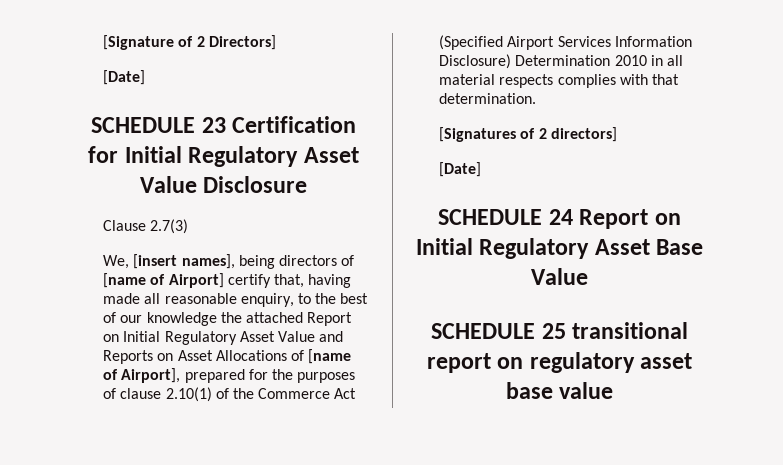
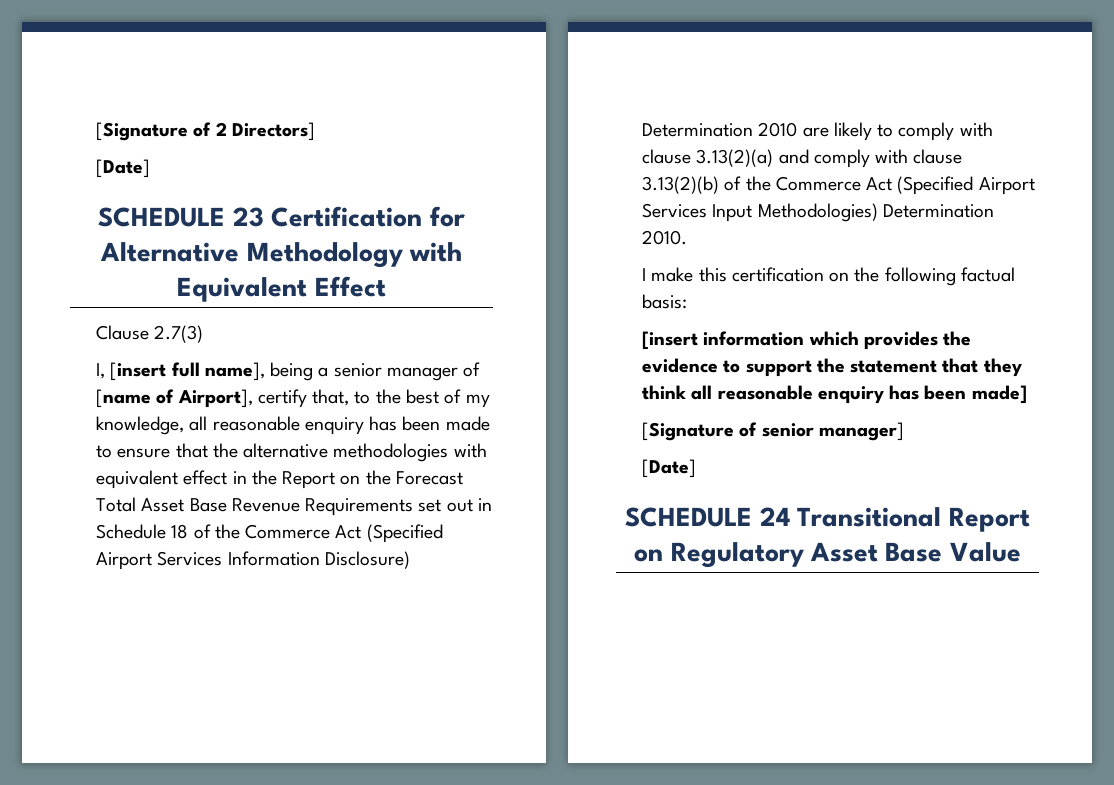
- SCHEDULE 23 Certification for Initial Regulatory Asset Value Disclosure
+ SCHEDULE 23 Certification for Alternative Methodology with Equivalent Effect
  Clause 2.7(3)
- We, [insert names], being directors of [name of Airport] certify that, having made all reasonable enquiry, to the best of our knowledge the attached Report on Initial Regulatory Asset Value and Reports on Asset Allocations of [name of Airport], prepared for the purposes of clause 2.10(1) of the Commerce Act (Specified Airport Services Information Disclosure) Determination 2010 in all material respects complies with that determination.
- [Signatures of 2 directors]
+ I, [insert full name], being a senior manager of [name of Airport], certify that, to the best of my knowledge, all reasonable enquiry has been made to ensure that the alternative methodologies with equivalent effect in the Report on the Forecast Total Asset Base Revenue Requirements set out in Schedule 18 of the Commerce Act (Specified Airport Services Information Disclosure) Determination 2010 are likely to comply with clause 3.13(2)(a) and comply with clause 3.13(2)(b) of the Commerce Act (Specified Airport Services Input Methodologies) Determination 2010.
+ I make this certification on the following factual basis:
+ [insert information which provides the evidence to support the statement that they think all reasonable enquiry has been made]
+ [Signature of senior manager]
- SCHEDULE 24 Report on Initial Regulatory Asset Base Value
+ SCHEDULE 24 Transitional Report on Regulatory Asset Base Value
- SCHEDULE 25 transitional report on regulatory asset base value

